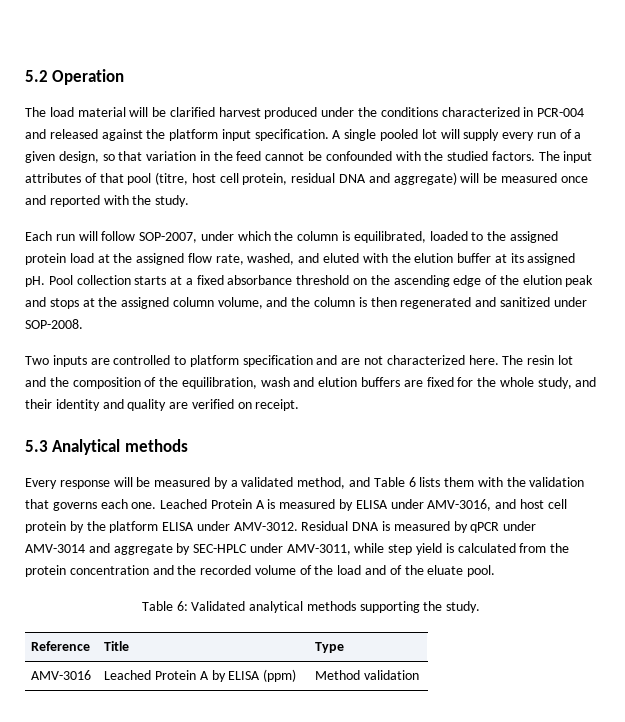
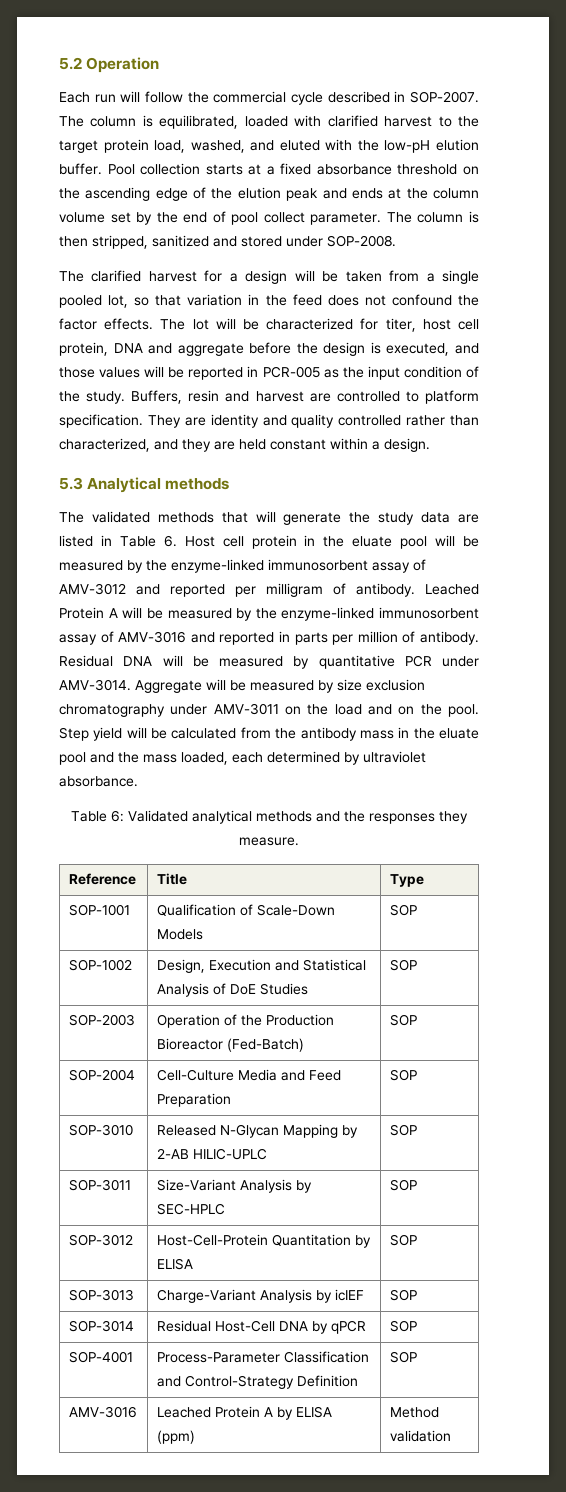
- The load material will be clarified harvest produced under the conditions characterized in PCR-004 and released against the platform input specification. A single pooled lot will supply every run of a given design, so that variation in the feed cannot be confounded with the studied factors. The input attributes of that pool (titre, host cell protein, residual DNA and aggregate) will be measured once and reported with the study.
- Each run will follow SOP-2007, under which the column is equilibrated, loaded to the assigned protein load at the assigned flow rate, washed, and eluted with the elution buffer at its assigned pH.
+ Each run will follow the commercial cycle described in SOP-2007. The column is equilibrated, loaded with clarified harvest to the target protein load, washed, and eluted with the low-pH elution buffer.
- Pool collection starts at a fixed absorbance threshold on the ascending edge of the elution peak and stops at the assigned column volume, and the column is then regenerated and sanitized under SOP-2008.
- Two inputs are controlled to platform specification and are not characterized here. The resin lot and the composition of the equilibration, wash and elution buffers are fixed for the whole study, and their identity and quality are verified on receipt.
+ Pool collection starts at a fixed absorbance threshold on the ascending edge of the elution peak and ends at the column volume set by the end of pool collect parameter. The column is then stripped, sanitized and stored under SOP-2008.
+ The clarified harvest for a design will be taken from a single pooled lot, so that variation in the feed does not confound the factor effects. The lot will be characterized for titer, host cell protein, DNA and aggregate before the design is executed, and those values will be reported in PCR-005 as the input condition of the study. Buffers, resin and harvest are controlled to platform specification. They are identity and quality controlled rather than characterized, and they are held constant within a design.
  5.3 Analytical methods
- Every response will be measured by a validated method, and Table 6 lists them with the validation that governs each one. Leached Protein A is measured by ELISA under AMV-3016, and host cell protein by the platform ELISA under AMV-3012. Residual DNA is measured by qPCR under AMV-3014 and aggregate by SEC-HPLC under AMV-3011, while step yield is calculated from the protein concentration and the recorded volume of the load and of the eluate pool.
+ The validated methods that will generate the study data are listed in Table 6. Host cell protein in the eluate pool will be measured by the enzyme-linked immunosorbent assay of AMV-3012 and reported per milligram of antibody. Leached Protein A will be measured by the enzyme-linked immunosorbent assay of AMV-3016 and reported in parts per million of antibody. Residual DNA will be measured by quantitative PCR under AMV-3014. Aggregate will be measured by size exclusion chromatography under AMV-3011 on the load and on the pool. Step yield will be calculated from the antibody mass in the eluate pool and the mass loaded, each determined by ultraviolet absorbance.
- Table 6: Validated analytical methods supporting the study.
+ Table 6: Validated analytical methods and the responses they measure.
  Reference | Title | Type
+ SOP-1001 | Qualification of Scale-Down Models | SOP
+ SOP-1002 | Design, Execution and Statistical Analysis of DoE Studies | SOP
+ SOP-2003 | Operation of the Production Bioreactor (Fed-Batch) | SOP
+ SOP-2004 | Cell-Culture Media and Feed Preparation | SOP
+ SOP-3010 | Released N-Glycan Mapping by 2-AB HILIC-UPLC | SOP
+ SOP-3011 | Size-Variant Analysis by SEC-HPLC | SOP
+ SOP-3012 | Host-Cell-Protein Quantitation by ELISA | SOP
+ SOP-3013 | Charge-Variant Analysis by icIEF | SOP
+ SOP-3014 | Residual Host-Cell DNA by qPCR | SOP
+ SOP-4001 | Process-Parameter Classification and Control-Strategy Definition | SOP

